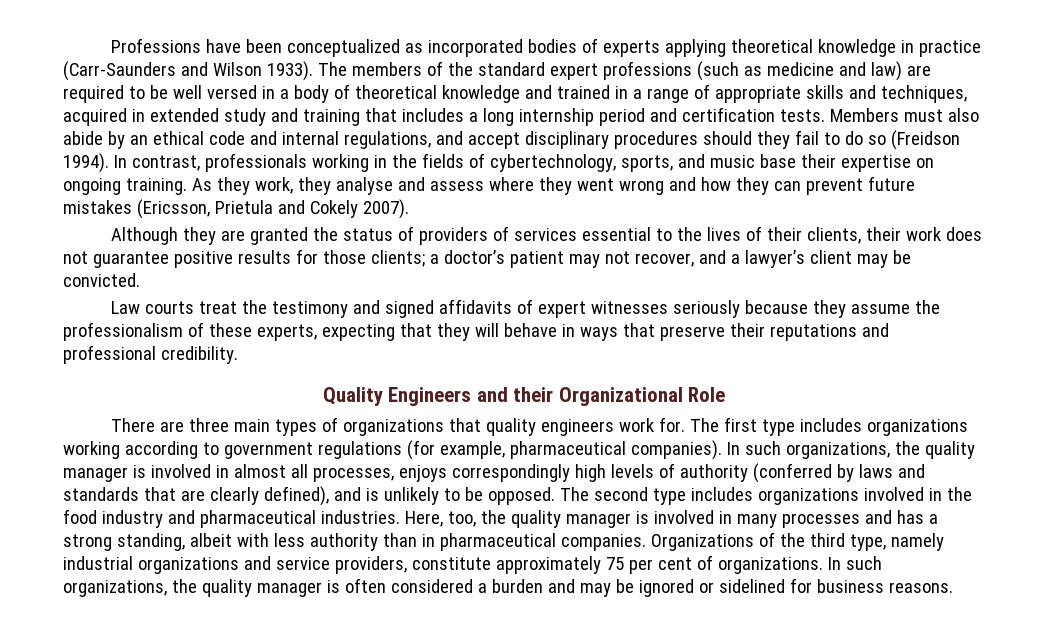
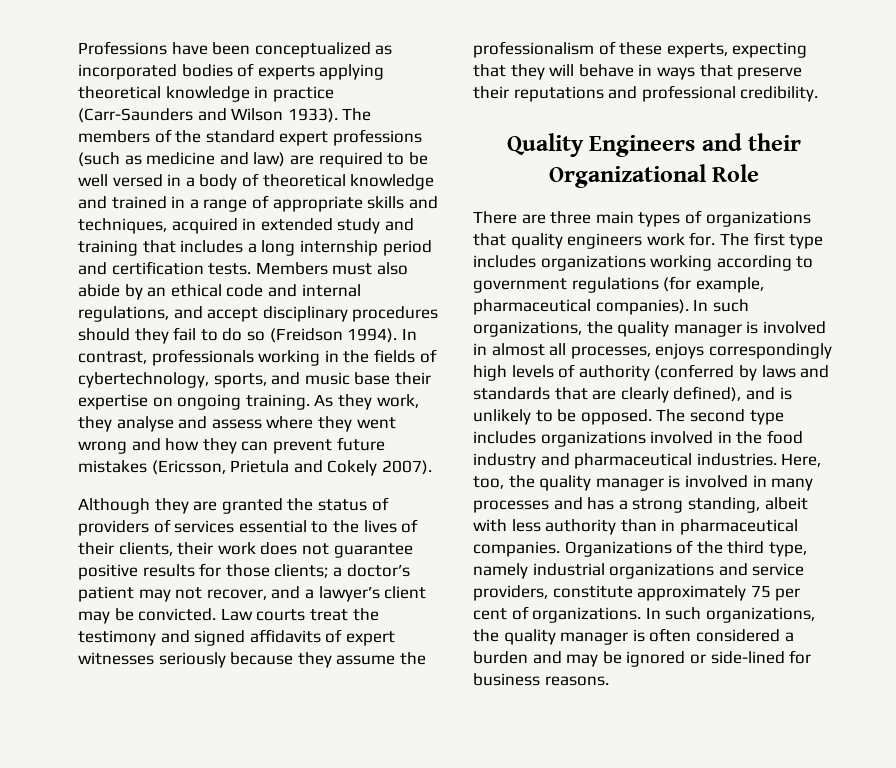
- a doctor’s patient may not recover, and a lawyer’s client may be convicted.
- Law courts treat the testimony and signed affidavits of expert witnesses seriously because they assume the professionalism of these experts, expecting that they will behave in ways that preserve their reputations and professional credibility.
+ a doctor’s patient may not recover, and a lawyer’s client may be convicted. Law courts treat the testimony and signed affidavits of expert witnesses seriously because they assume the professionalism of these experts, expecting that they will behave in ways that preserve their reputations and professional credibility.
- In such organizations, the quality manager is often considered a burden and may be ignored or sidelined for business reasons.
+ In such organizations, the quality manager is often considered a burden and may be ignored or side-lined for business reasons.

